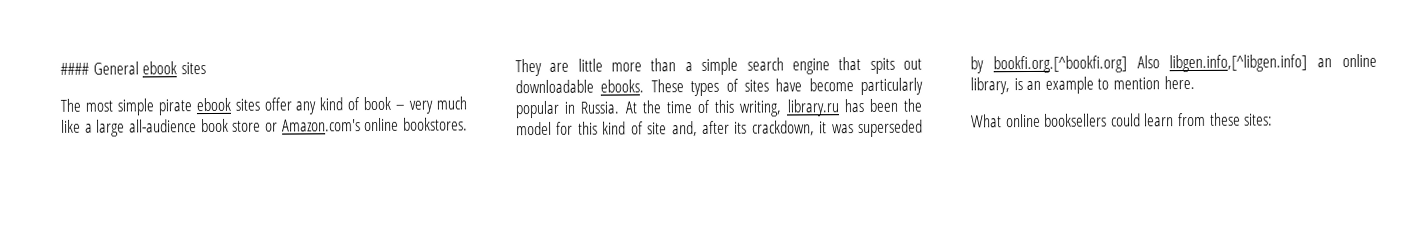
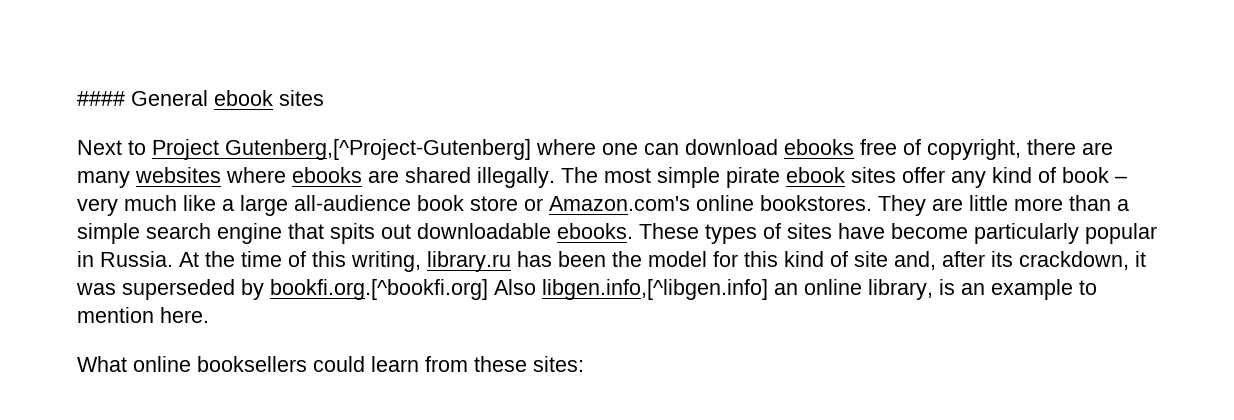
+ Next to Project Gutenberg,[^Project-Gutenberg] where one can download ebooks free of copyright, there are many websites where ebooks are shared illegally.

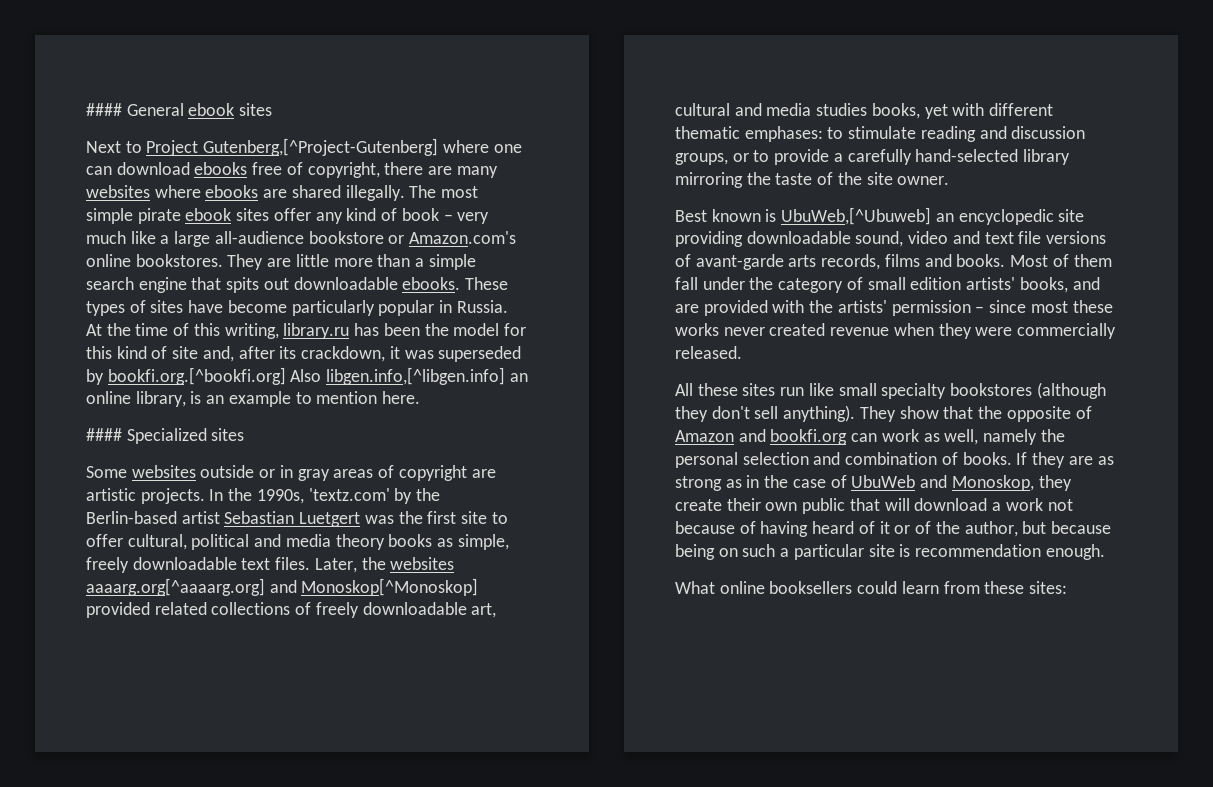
- The most simple pirate ebook sites offer any kind of book – very much like a large all-audience book store or Amazon.com's online bookstores.
+ The most simple pirate ebook sites offer any kind of book – very much like a large all-audience bookstore or Amazon.com's online bookstores.
+ #### Specialized sites
+ Some websites outside or in gray areas of copyright are artistic projects. In the 1990s, 'textz.com' by the Berlin-based artist Sebastian Luetgert was the first site to offer cultural, political and media theory books as simple, freely downloadable text files. Later, the websites aaaarg.org[^aaaarg.org] and Monoskop[^Monoskop] provided related collections of freely downloadable art, cultural and media studies books, yet with different thematic emphases: to stimulate reading and discussion groups, or to provide a carefully hand-selected library mirroring the taste of the site owner.
+ Best known is UbuWeb,[^Ubuweb] an encyclopedic site providing downloadable sound, video and text file versions of avant-garde arts records, films and books. Most of them fall under the category of small edition artists' books, and are provided with the artists' permission – since most these works never created revenue when they were commercially released.
+ All these sites run like small specialty bookstores (although they don't sell anything). They show that the opposite of Amazon and bookfi.org can work as well, namely the personal selection and combination of books. If they are as strong as in the case of UbuWeb and Monoskop, they create their own public that will download a work not because of having heard of it or of the author, but because being on such a particular site is recommendation enough.

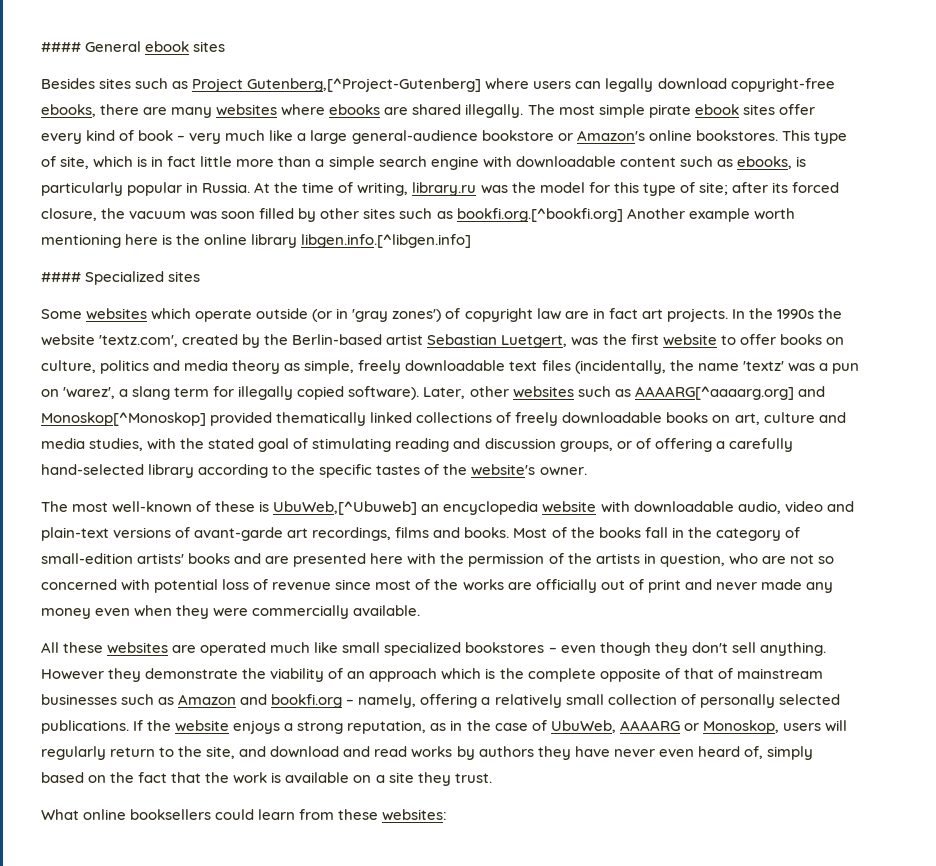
- Next to Project Gutenberg,[^Project-Gutenberg] where one can download ebooks free of copyright, there are many websites where ebooks are shared illegally.
+ Besides sites such as Project Gutenberg,[^Project-Gutenberg] where users can legally download copyright-free ebooks, there are many websites where ebooks are shared illegally.
- The most simple pirate ebook sites offer any kind of book – very much like a large all-audience bookstore or Amazon.com's online bookstores.
+ The most simple pirate ebook sites offer every kind of book – very much like a large general-audience bookstore or Amazon's online bookstores.
- They are little more than a simple search engine that spits out downloadable ebooks. These types of sites have become particularly popular in Russia.
+ This type of site, which is in fact little more than a simple search engine with downloadable content such as ebooks, is particularly popular in Russia.
- At the time of this writing, library.ru has been the model for this kind of site and, after its crackdown, it was superseded by bookfi.org.[^bookfi.org] Also libgen.info,[^libgen.info] an online library, is an example to mention here.
+ At the time of writing, library.ru was the model for this type of site; after its forced closure, the vacuum was soon filled by other sites such as bookfi.org.[^bookfi.org] Another example worth mentioning here is the online library libgen.info.[^libgen.info]
- Some websites outside or in gray areas of copyright are artistic projects. In the 1990s, 'textz.com' by the Berlin-based artist Sebastian Luetgert was the first site to offer cultural, political and media theory books as simple, freely downloadable text files. Later, the websites aaaarg.org[^aaaarg.org] and Monoskop[^Monoskop] provided related collections of freely downloadable art, cultural and media studies books, yet with different thematic emphases: to stimulate reading and discussion groups, or to provide a carefully hand-selected library mirroring the taste of the site owner.
+ Some websites which operate outside (or in 'gray zones') of copyright law are in fact art projects. In the 1990s the website 'textz.com', created by the Berlin-based artist Sebastian Luetgert, was the first website to offer books on culture, politics and media theory as simple, freely downloadable text files (incidentally, the name 'textz' was a pun on 'warez', a slang term for illegally copied software). Later, other websites such as AAAARG[^aaaarg.org] and Monoskop[^Monoskop] provided thematically linked collections of freely downloadable books on art, culture and media studies, with the stated goal of stimulating reading and discussion groups, or of offering a carefully hand-selected library according to the specific tastes of the website's owner.
- Best known is UbuWeb,[^Ubuweb] an encyclopedic site providing downloadable sound, video and text file versions of avant-garde arts records, films and books.
+ The most well-known of these is UbuWeb,[^Ubuweb] an encyclopedia website with downloadable audio, video and plain-text versions of avant-garde art recordings, films and books.
- Most of them fall under the category of small edition artists' books, and are provided with the artists' permission – since most these works never created revenue when they were commercially released.
+ Most of the books fall in the category of small-edition artists' books and are presented here with the permission of the artists in question, who are not so concerned with potential loss of revenue since most of the works are officially out of print and never made any money even when they were commercially available.
- All these sites run like small specialty bookstores (although they don't sell anything). They show that the opposite of Amazon and bookfi.org can work as well, namely the personal selection and combination of books. If they are as strong as in the case of UbuWeb and Monoskop, they create their own public that will download a work not because of having heard of it or of the author, but because being on such a particular site is recommendation enough.
+ All these websites are operated much like small specialized bookstores – even though they don't sell anything. However they demonstrate the viability of an approach which is the complete opposite of that of mainstream businesses such as Amazon and bookfi.org – namely, offering a relatively small collection of personally selected publications. If the website enjoys a strong reputation, as in the case of UbuWeb, AAAARG or Monoskop, users will regularly return to the site, and download and read works by authors they have never even heard of, simply based on the fact that the work is available on a site they trust.
- What online booksellers could learn from these sites:
+ What online booksellers could learn from these websites:

